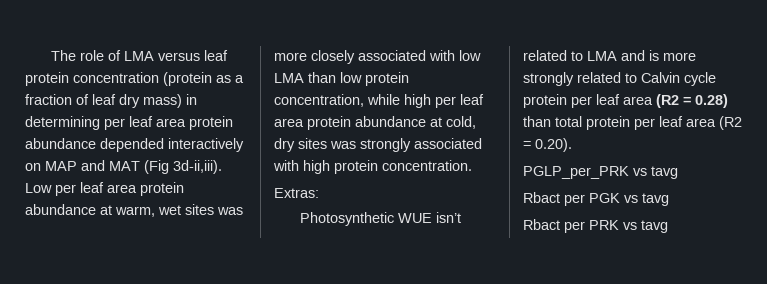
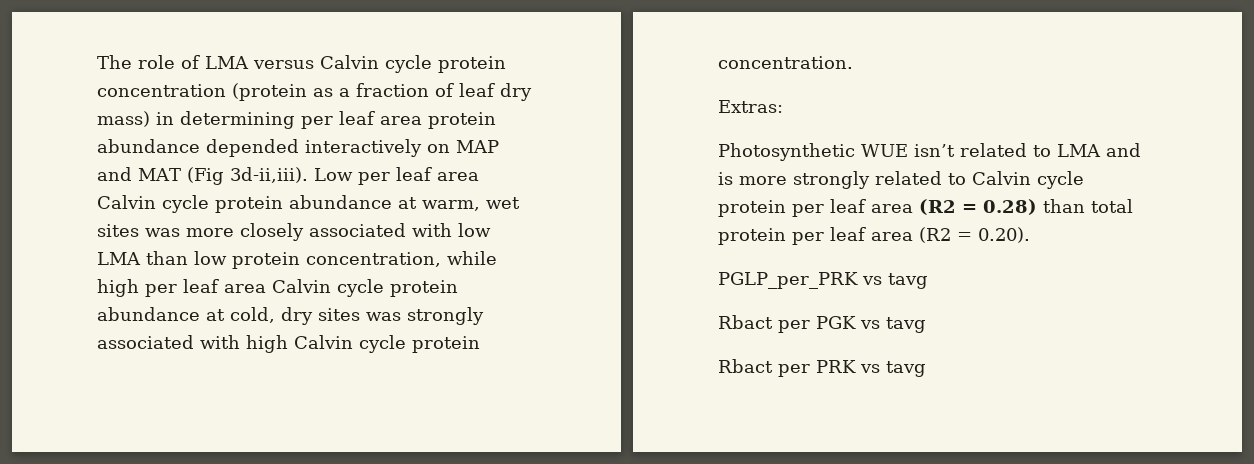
- The role of LMA versus leaf protein concentration (protein as a fraction of leaf dry mass) in determining per leaf area protein abundance depended interactively on MAP and MAT (Fig 3d-ii,iii).
+ The role of LMA versus Calvin cycle protein concentration (protein as a fraction of leaf dry mass) in determining per leaf area protein abundance depended interactively on MAP and MAT (Fig 3d-ii,iii).
- Low per leaf area protein abundance at warm, wet sites was more closely associated with low LMA than low protein concentration, while high per leaf area protein abundance at cold, dry sites was strongly associated with high protein concentration.
+ Low per leaf area Calvin cycle protein abundance at warm, wet sites was more closely associated with low LMA than low protein concentration, while high per leaf area Calvin cycle protein abundance at cold, dry sites was strongly associated with high Calvin cycle protein concentration.

